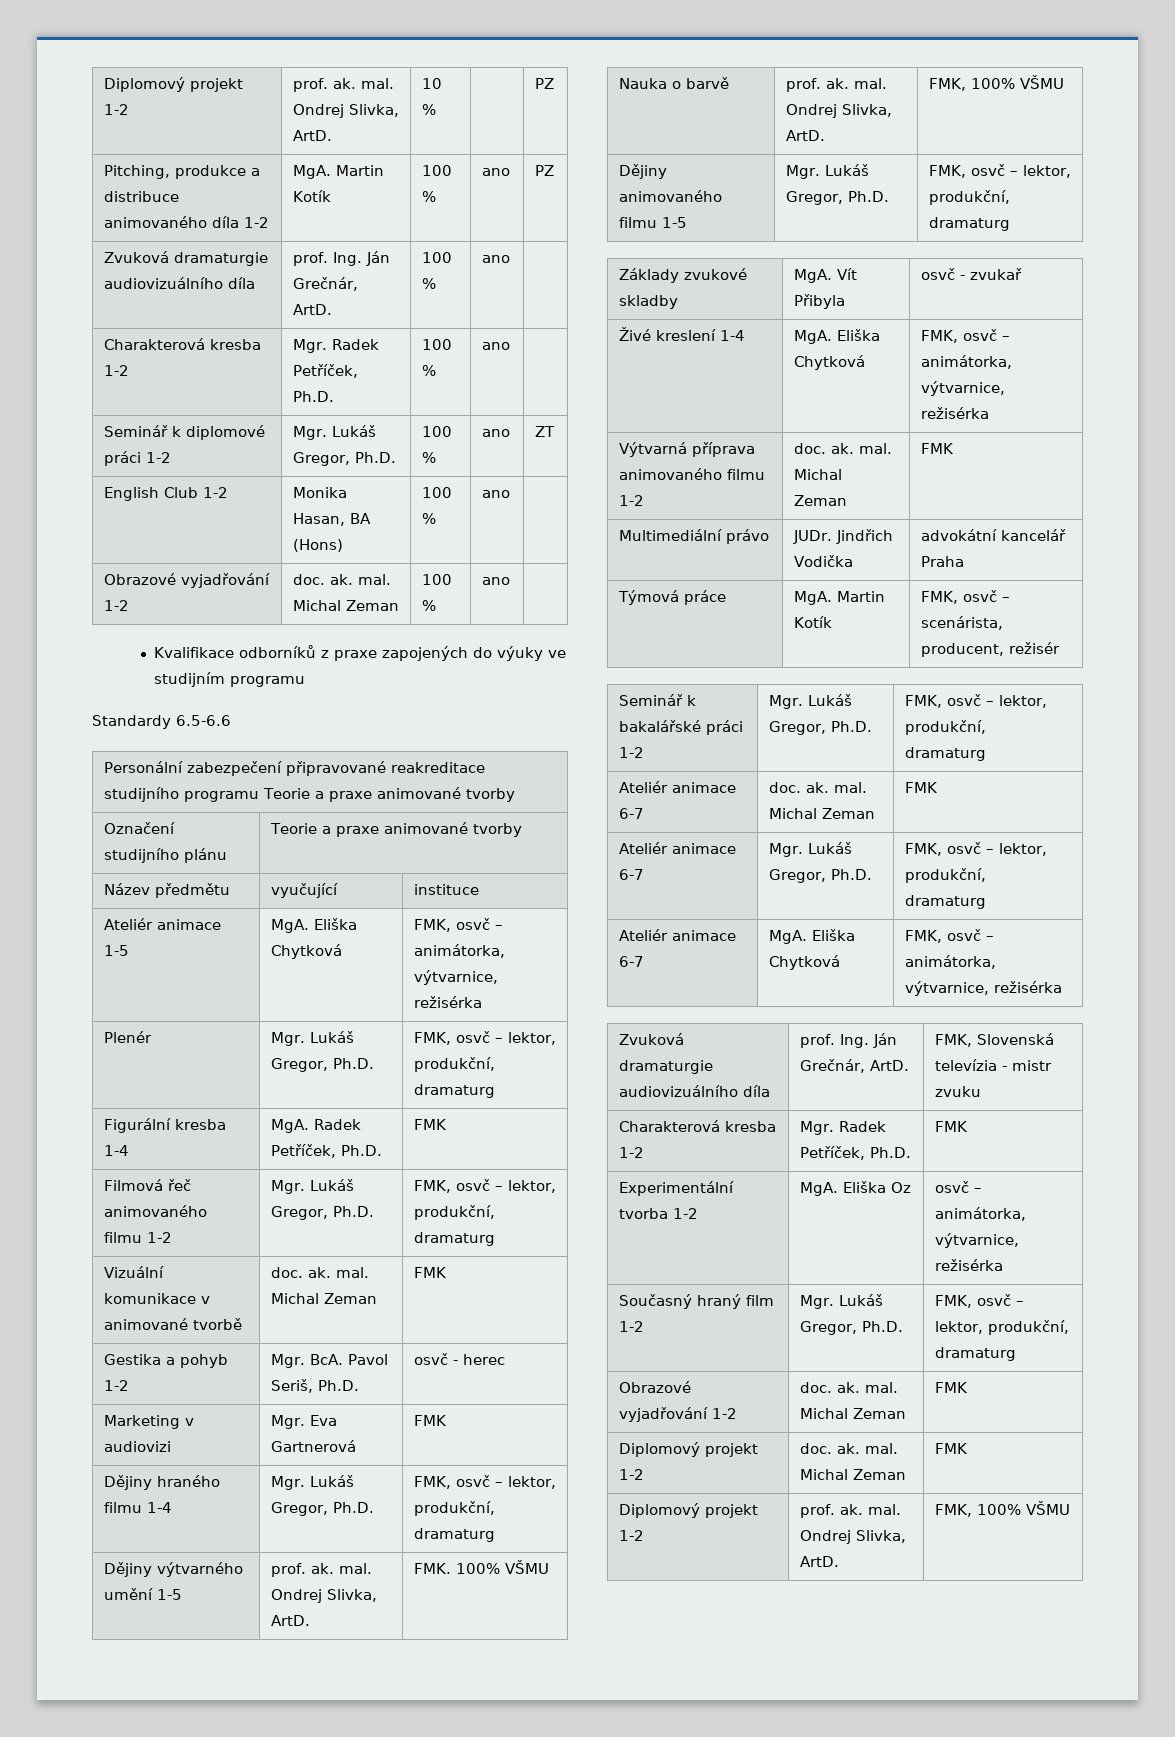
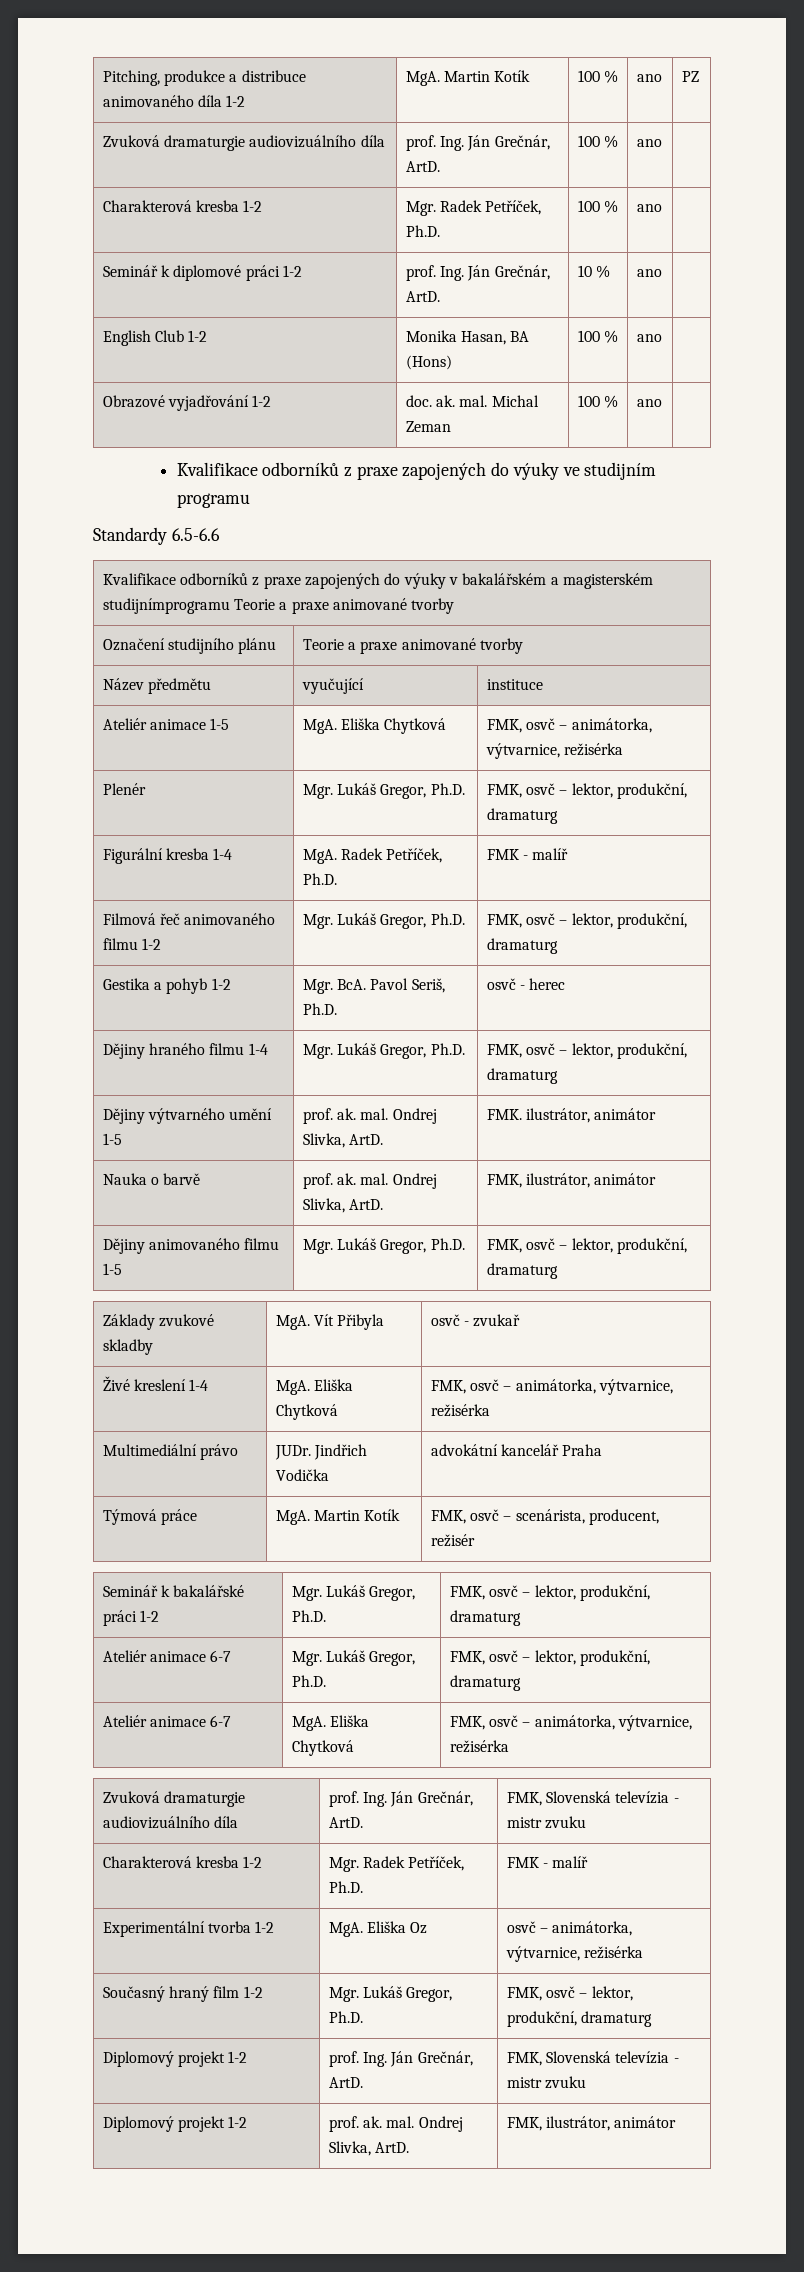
- Diplomový projekt 1-2 | prof. ak. mal. Ondrej Slivka, ArtD. | 10 % | | PZ
- Seminář k diplomové práci 1-2 | Mgr. Lukáš Gregor, Ph.D. | 100 % | ano | ZT
+ Seminář k diplomové práci 1-2 | prof. Ing. Ján Grečnár, ArtD. | 10 % | ano |
- Personální zabezpečení připravované reakreditace studijního programu Teorie a praxe animované tvorby
+ Kvalifikace odborníků z praxe zapojených do výuky v bakalářském a magisterském studijnímprogramu Teorie a praxe animované tvorby
- Figurální kresba 1-4 | MgA. Radek Petříček, Ph.D. | FMK
+ Figurální kresba 1-4 | MgA. Radek Petříček, Ph.D. | FMK - malíř
- Vizuální komunikace v animované tvorbě | doc. ak. mal. Michal Zeman | FMK
- Marketing v audiovizi | Mgr. Eva Gartnerová | FMK
- Dějiny výtvarného umění 1-5 | prof. ak. mal. Ondrej Slivka, ArtD. | FMK. 100% VŠMU
+ Dějiny výtvarného umění 1-5 | prof. ak. mal. Ondrej Slivka, ArtD. | FMK. ilustrátor, animátor
- Nauka o barvě | prof. ak. mal. Ondrej Slivka, ArtD. | FMK, 100% VŠMU
+ Nauka o barvě | prof. ak. mal. Ondrej Slivka, ArtD. | FMK, ilustrátor, animátor
- Výtvarná příprava animovaného filmu 1-2 | doc. ak. mal. Michal Zeman | FMK
- Ateliér animace 6-7 | doc. ak. mal. Michal Zeman | FMK
- Charakterová kresba 1-2 | Mgr. Radek Petříček, Ph.D. | FMK
+ Charakterová kresba 1-2 | Mgr. Radek Petříček, Ph.D. | FMK - malíř
- Obrazové vyjadřování 1-2 | doc. ak. mal. Michal Zeman | FMK
- Diplomový projekt 1-2 | doc. ak. mal. Michal Zeman | FMK
+ Diplomový projekt 1-2 | prof. Ing. Ján Grečnár, ArtD. | FMK, Slovenská televízia - mistr zvuku
- Diplomový projekt 1-2 | prof. ak. mal. Ondrej Slivka, ArtD. | FMK, 100% VŠMU
+ Diplomový projekt 1-2 | prof. ak. mal. Ondrej Slivka, ArtD. | FMK, ilustrátor, animátor

